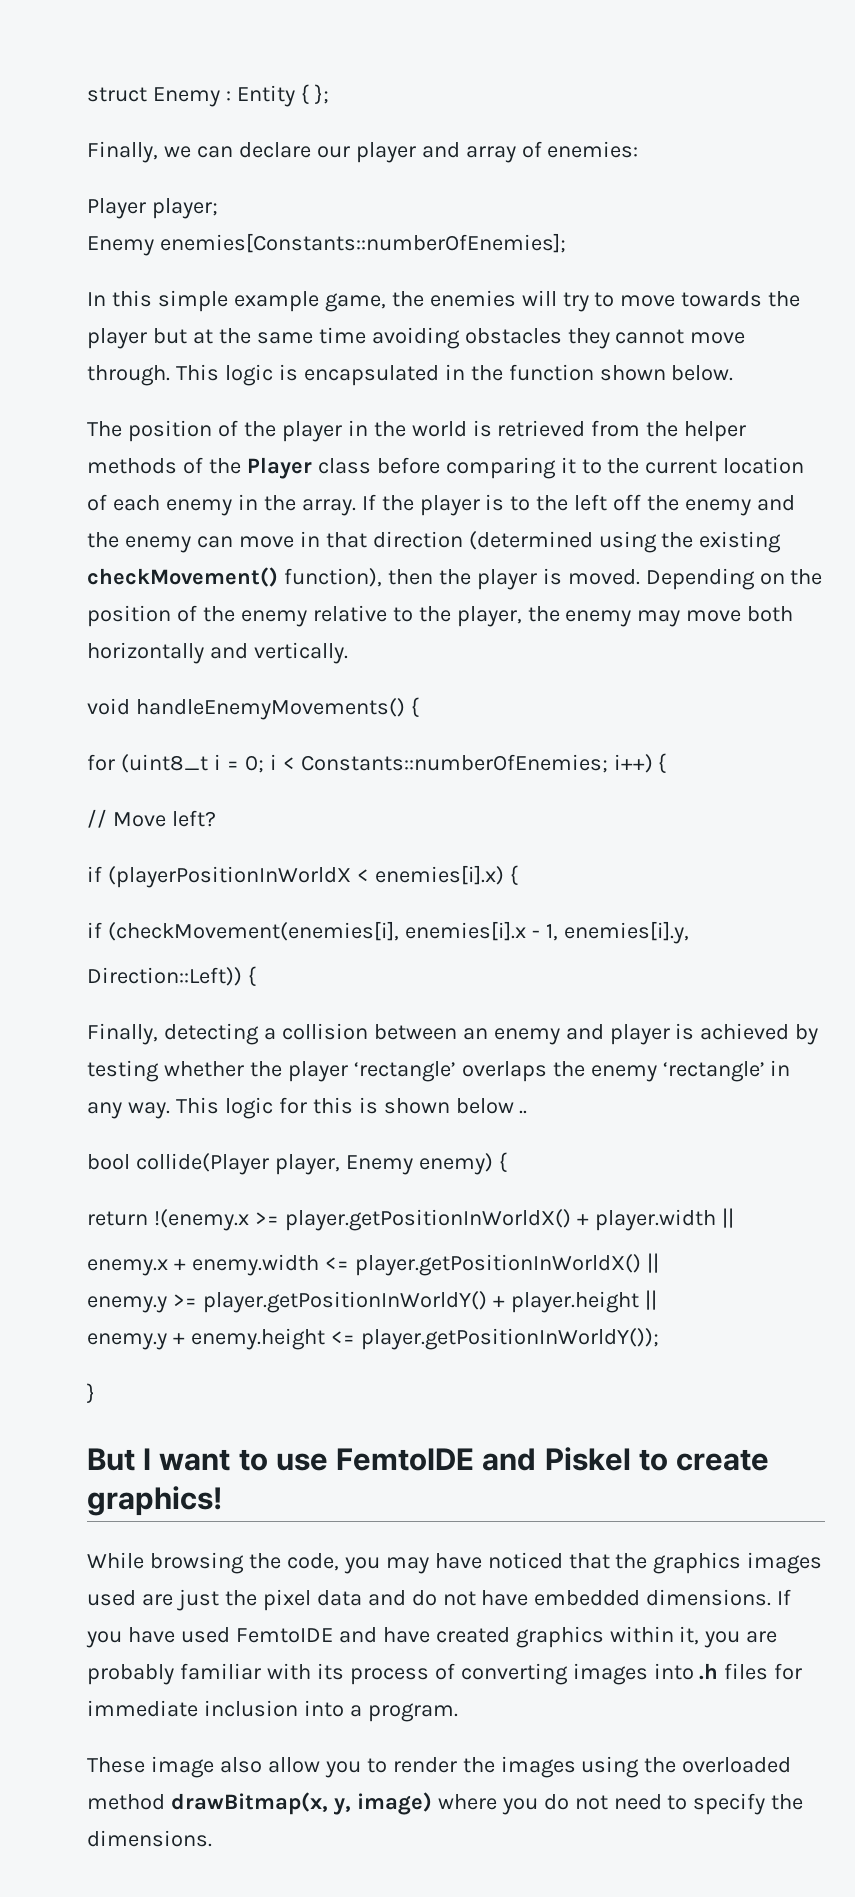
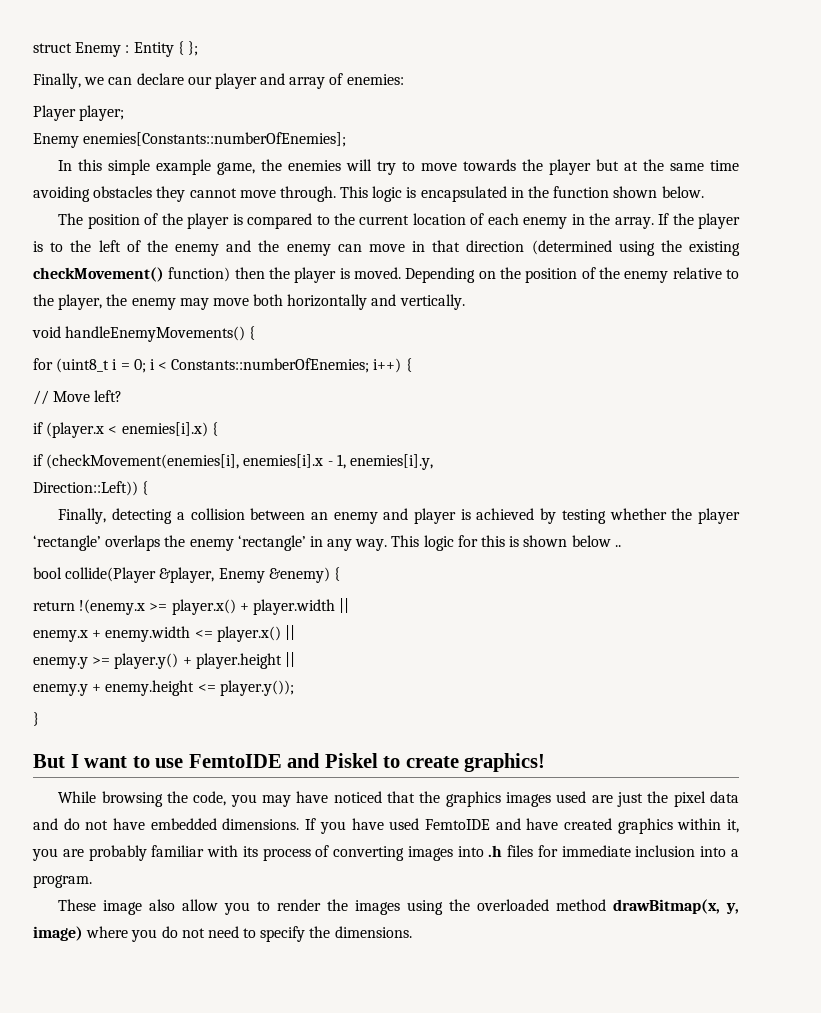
- The position of the player in the world is retrieved from the helper methods of the Player class before comparing it to the current location of each enemy in the array.
+ The position of the player is compared to the current location of each enemy in the array.
- If the player is to the left off the enemy and the enemy can move in that direction (determined using the existing checkMovement() function), then the player is moved.
+ If the player is to the left of the enemy and the enemy can move in that direction (determined using the existing checkMovement() function) then the player is moved.
- if (playerPositionInWorldX < enemies[i].x) {
+ if (player.x < enemies[i].x) {
- bool collide(Player player, Enemy enemy) {
+ bool collide(Player &player, Enemy &enemy) {
- return !(enemy.x >= player.getPositionInWorldX() + player.width ||
+ return !(enemy.x >= player.x() + player.width ||
- enemy.x + enemy.width <= player.getPositionInWorldX() ||
+ enemy.x + enemy.width <= player.x() ||
- enemy.y >= player.getPositionInWorldY() + player.height ||
+ enemy.y >= player.y() + player.height ||
- enemy.y + enemy.height <= player.getPositionInWorldY());
+ enemy.y + enemy.height <= player.y());

